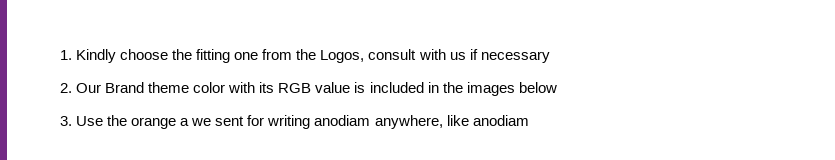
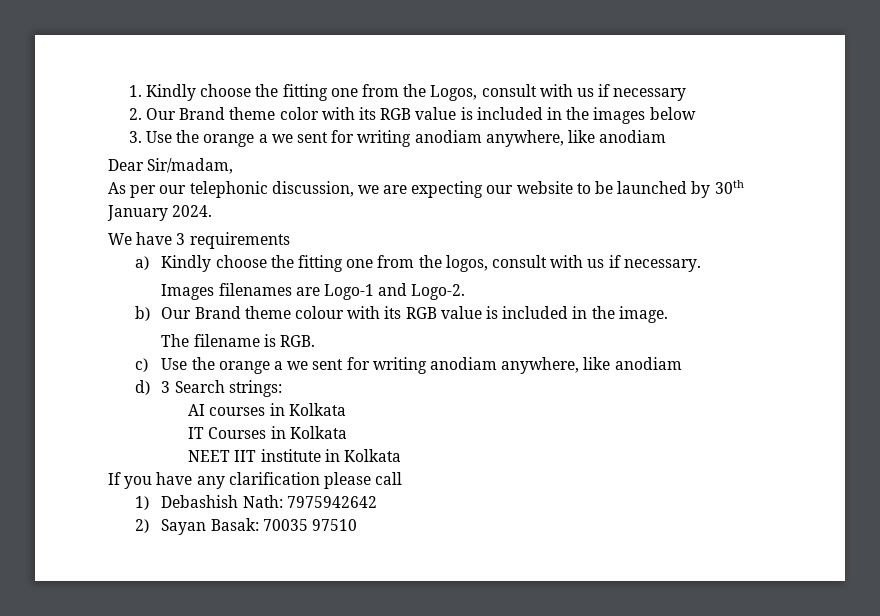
+ Dear Sir/madam,
+ As per our telephonic discussion, we are expecting our website to be launched by 30th January 2024.
+ We have 3 requirements
+ a) Kindly choose the fitting one from the logos, consult with us if necessary.
+ Images filenames are Logo-1 and Logo-2.
+ b) Our Brand theme colour with its RGB value is included in the image.
+ The filename is RGB.
+ c) Use the orange a we sent for writing anodiam anywhere, like anodiam
+ d) 3 Search strings:
+ AI courses in Kolkata
+ IT Courses in Kolkata
+ NEET IIT institute in Kolkata
+ If you have any clarification please call
+ 1) Debashish Nath: 7975942642
+ 2) Sayan Basak: 70035 97510

